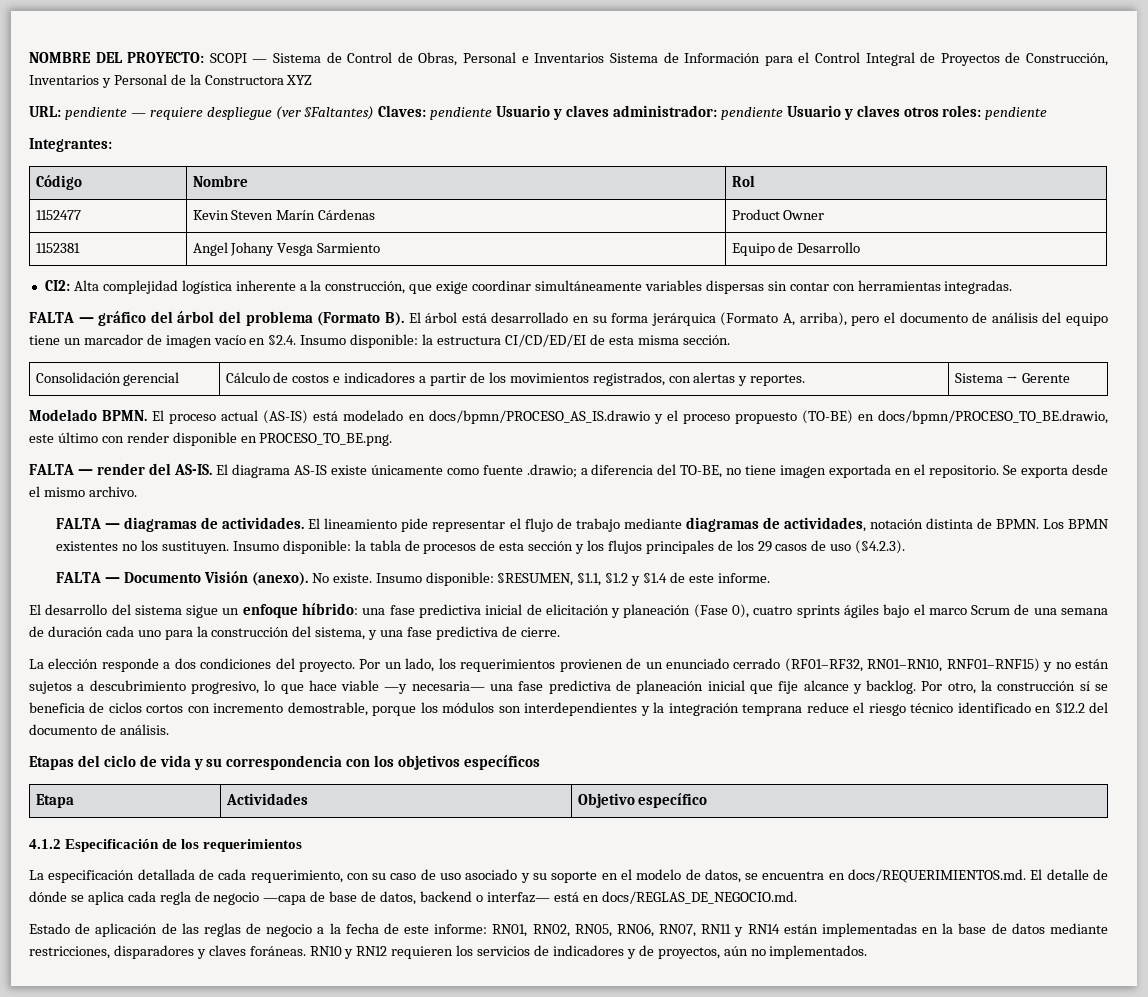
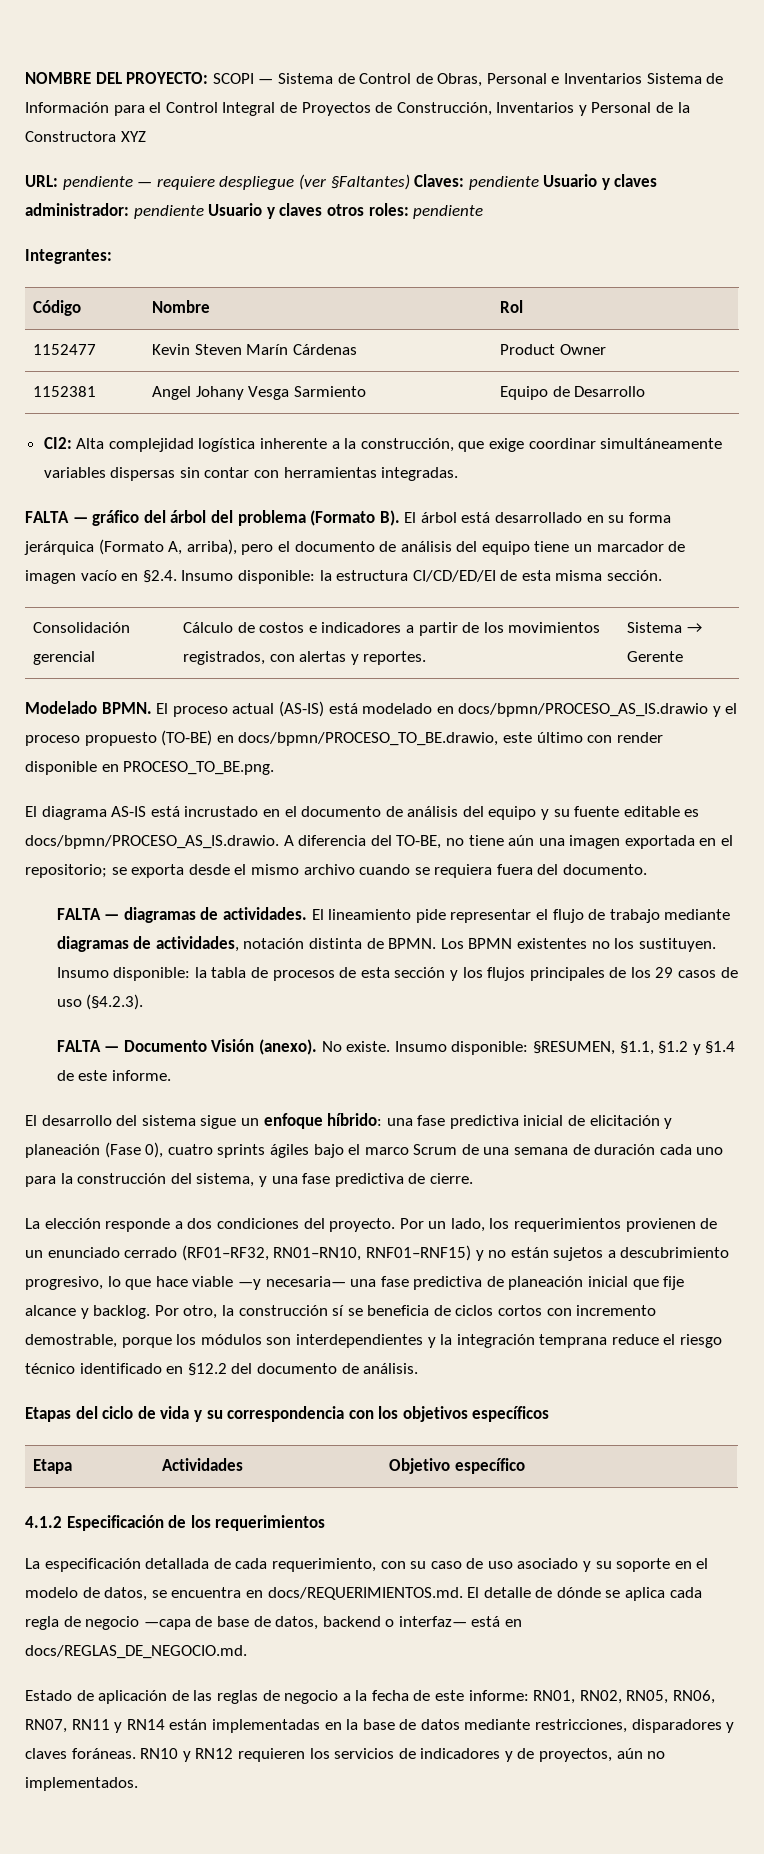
- FALTA — render del AS-IS. El diagrama AS-IS existe únicamente como fuente .drawio; a diferencia del TO-BE, no tiene imagen exportada en el repositorio. Se exporta desde el mismo archivo.
+ El diagrama AS-IS está incrustado en el documento de análisis del equipo y su fuente editable es docs/bpmn/PROCESO_AS_IS.drawio. A diferencia del TO-BE, no tiene aún una imagen exportada en el repositorio; se exporta desde el mismo archivo cuando se requiera fuera del documento.

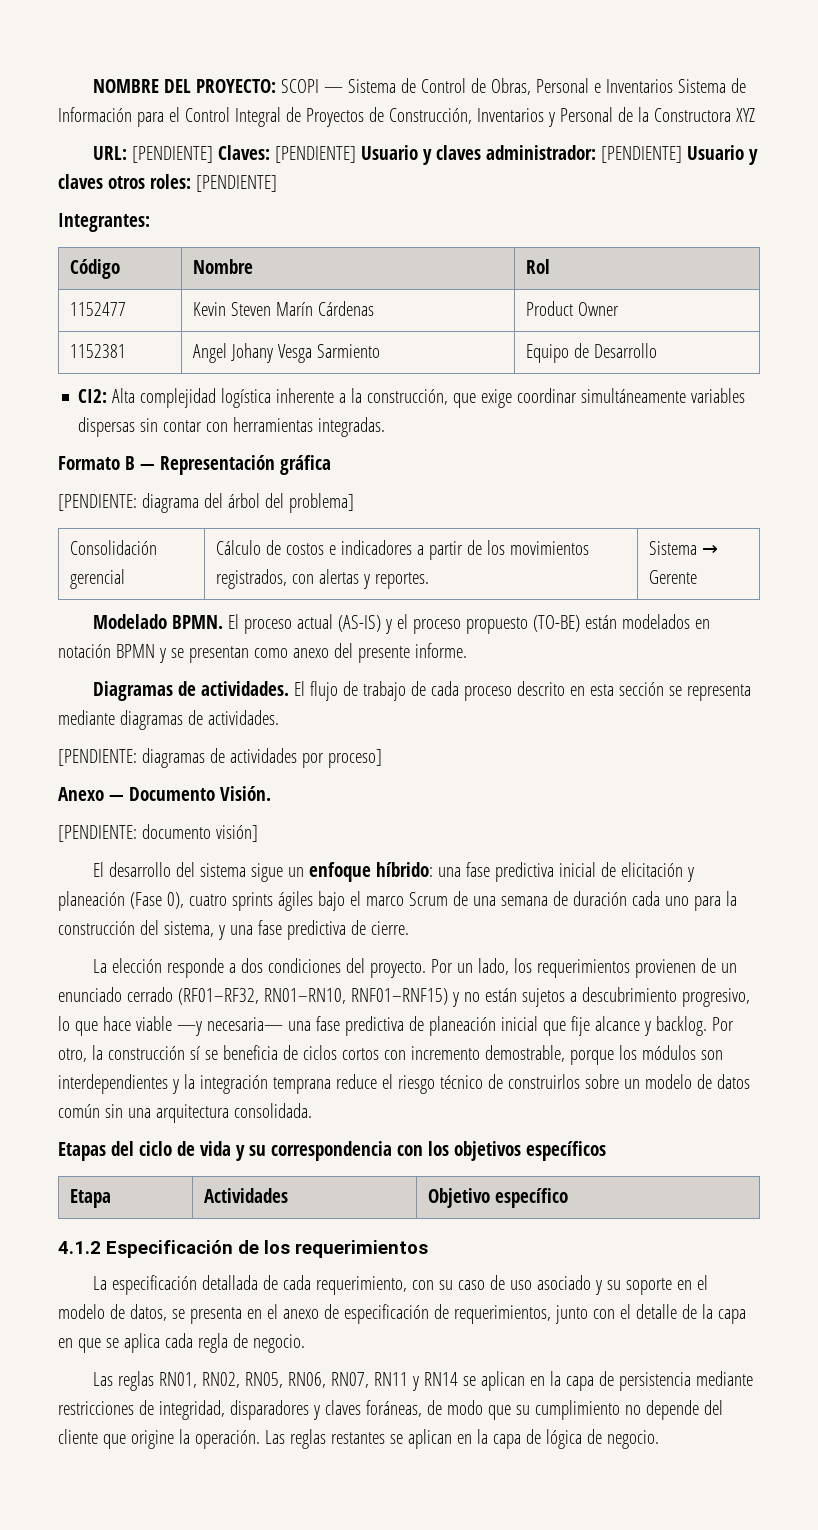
- URL: pendiente — requiere despliegue (ver §Faltantes) Claves: pendiente Usuario y claves administrador: pendiente Usuario y claves otros roles: pendiente
+ URL: [PENDIENTE] Claves: [PENDIENTE] Usuario y claves administrador: [PENDIENTE] Usuario y claves otros roles: [PENDIENTE]
- FALTA — gráfico del árbol del problema (Formato B). El árbol está desarrollado en su forma jerárquica (Formato A, arriba), pero el documento de análisis del equipo tiene un marcador de imagen vacío en §2.4. Insumo disponible: la estructura CI/CD/ED/EI de esta misma sección.
+ Formato B — Representación gráfica
+ [PENDIENTE: diagrama del árbol del problema]
- El proceso actual (AS-IS) está modelado en docs/bpmn/PROCESO_AS_IS.drawio y el proceso propuesto (TO-BE) en docs/bpmn/PROCESO_TO_BE.drawio, este último con render disponible en PROCESO_TO_BE.png.
- El diagrama AS-IS está incrustado en el documento de análisis del equipo y su fuente editable es docs/bpmn/PROCESO_AS_IS.drawio. A diferencia del TO-BE, no tiene aún una imagen exportada en el repositorio; se exporta desde el mismo archivo cuando se requiera fuera del documento.
- FALTA — diagramas de actividades. El lineamiento pide representar el flujo de trabajo mediante diagramas de actividades, notación distinta de BPMN. Los BPMN existentes no los sustituyen. Insumo disponible: la tabla de procesos de esta sección y los flujos principales de los 29 casos de uso (§4.2.3).
- FALTA — Documento Visión (anexo). No existe. Insumo disponible: §RESUMEN, §1.1, §1.2 y §1.4 de este informe.
+ El proceso actual (AS-IS) y el proceso propuesto (TO-BE) están modelados en notación BPMN y se presentan como anexo del presente informe.
+ Diagramas de actividades. El flujo de trabajo de cada proceso descrito en esta sección se representa mediante diagramas de actividades.
+ [PENDIENTE: diagramas de actividades por proceso]
+ Anexo — Documento Visión.
+ [PENDIENTE: documento visión]
- Por otro, la construcción sí se beneficia de ciclos cortos con incremento demostrable, porque los módulos son interdependientes y la integración temprana reduce el riesgo técnico identificado en §12.2 del documento de análisis.
+ Por otro, la construcción sí se beneficia de ciclos cortos con incremento demostrable, porque los módulos son interdependientes y la integración temprana reduce el riesgo técnico de construirlos sobre un modelo de datos común sin una arquitectura consolidada.
- La especificación detallada de cada requerimiento, con su caso de uso asociado y su soporte en el modelo de datos, se encuentra en docs/REQUERIMIENTOS.md. El detalle de dónde se aplica cada regla de negocio —capa de base de datos, backend o interfaz— está en docs/REGLAS_DE_NEGOCIO.md.
- Estado de aplicación de las reglas de negocio a la fecha de este informe: RN01, RN02, RN05, RN06, RN07, RN11 y RN14 están implementadas en la base de datos mediante restricciones, disparadores y claves foráneas. RN10 y RN12 requieren los servicios de indicadores y de proyectos, aún no implementados.
+ La especificación detallada de cada requerimiento, con su caso de uso asociado y su soporte en el modelo de datos, se presenta en el anexo de especificación de requerimientos, junto con el detalle de la capa en que se aplica cada regla de negocio.
+ Las reglas RN01, RN02, RN05, RN06, RN07, RN11 y RN14 se aplican en la capa de persistencia mediante restricciones de integridad, disparadores y claves foráneas, de modo que su cumplimiento no depende del cliente que origine la operación. Las reglas restantes se aplican en la capa de lógica de negocio.

